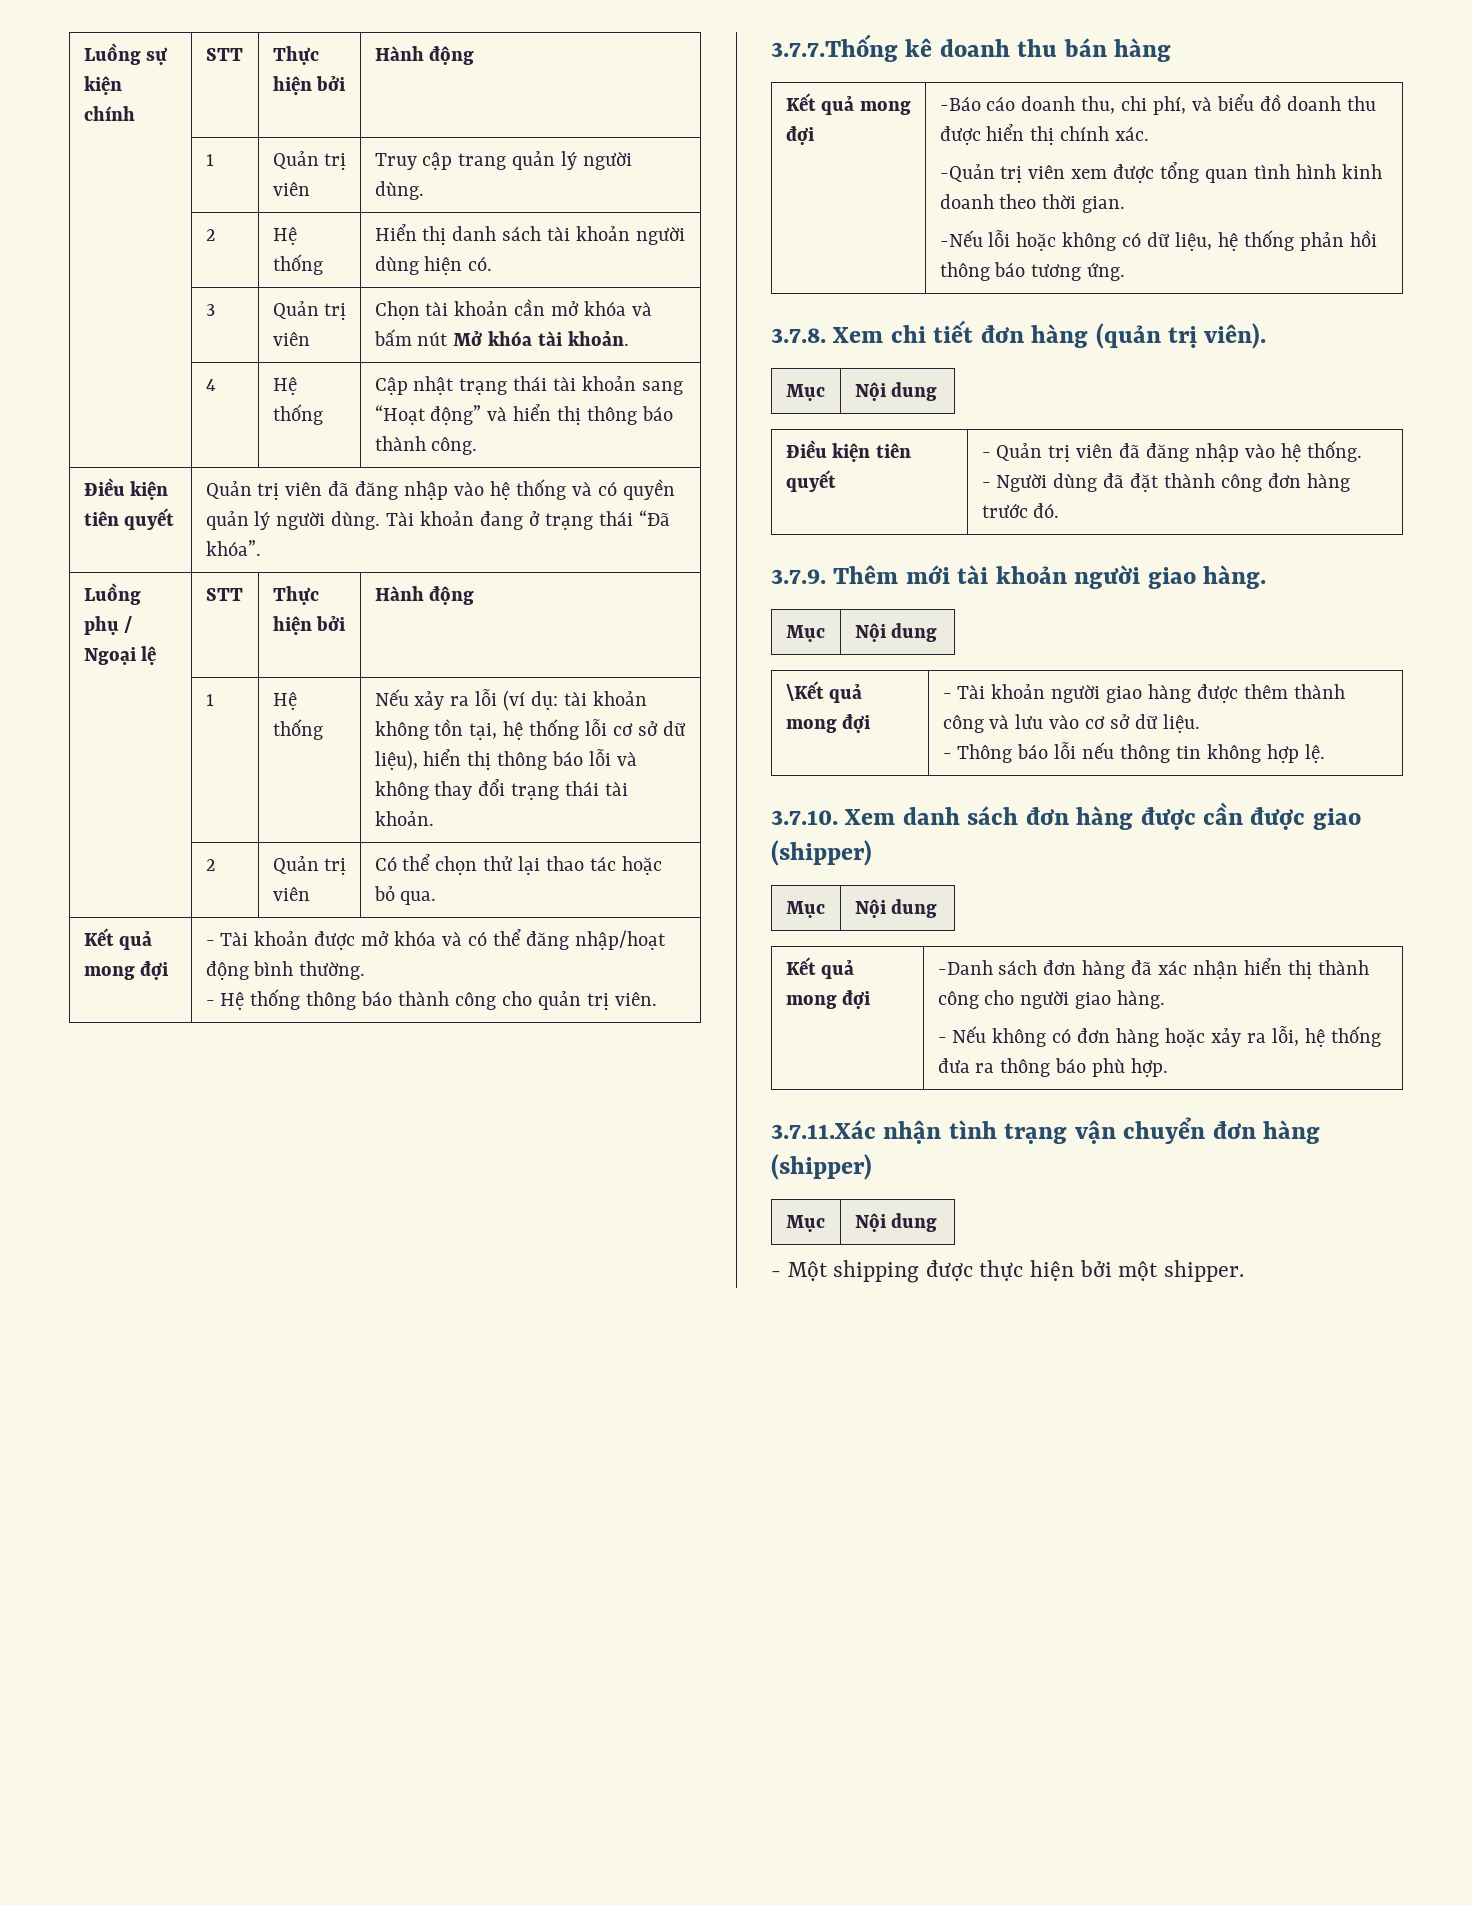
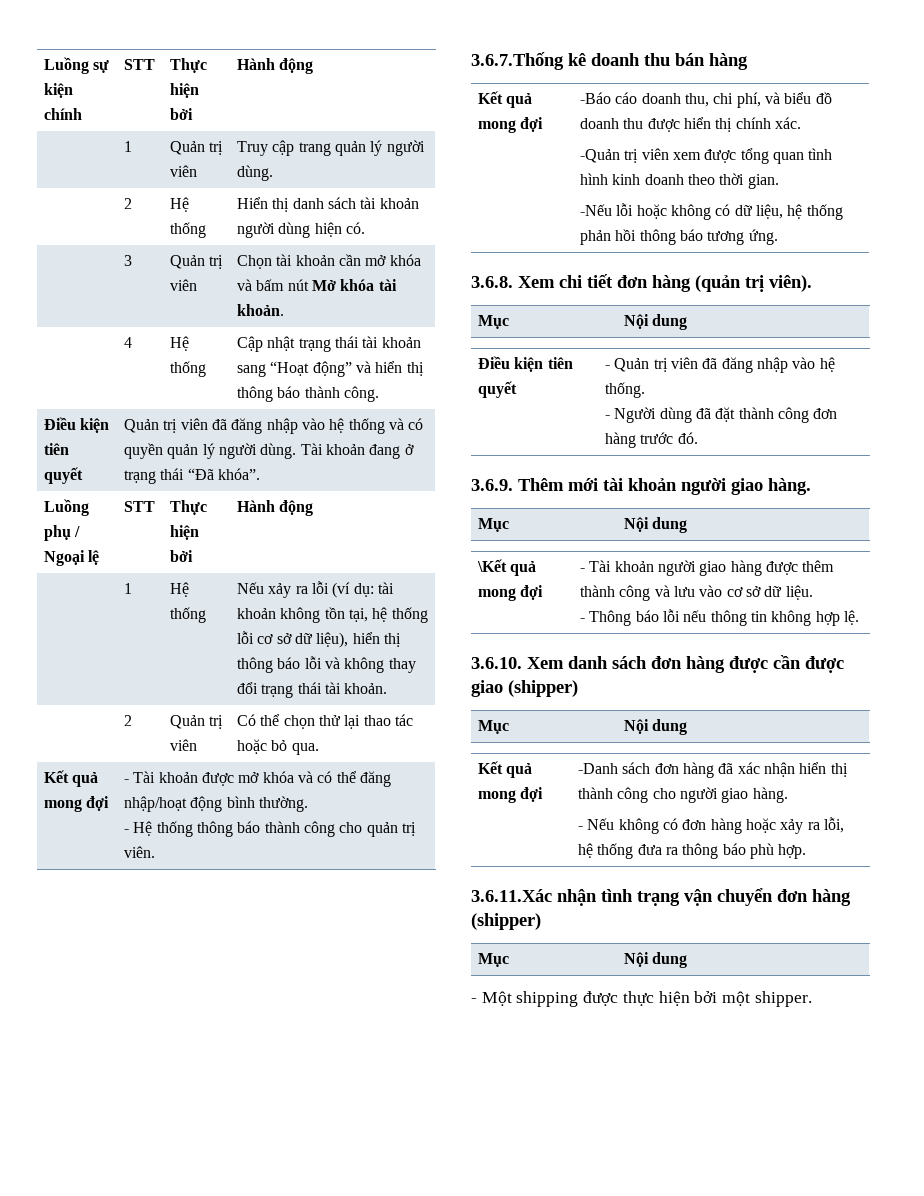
- 3.7.7.Thống kê doanh thu bán hàng
+ 3.6.7.Thống kê doanh thu bán hàng
- 3.7.8. Xem chi tiết đơn hàng (quản trị viên).
+ 3.6.8. Xem chi tiết đơn hàng (quản trị viên).
- 3.7.9. Thêm mới tài khoản người giao hàng.
+ 3.6.9. Thêm mới tài khoản người giao hàng.
- 3.7.10. Xem danh sách đơn hàng được cần được giao (shipper)
+ 3.6.10. Xem danh sách đơn hàng được cần được giao (shipper)
- 3.7.11.Xác nhận tình trạng vận chuyển đơn hàng (shipper)
+ 3.6.11.Xác nhận tình trạng vận chuyển đơn hàng (shipper)

